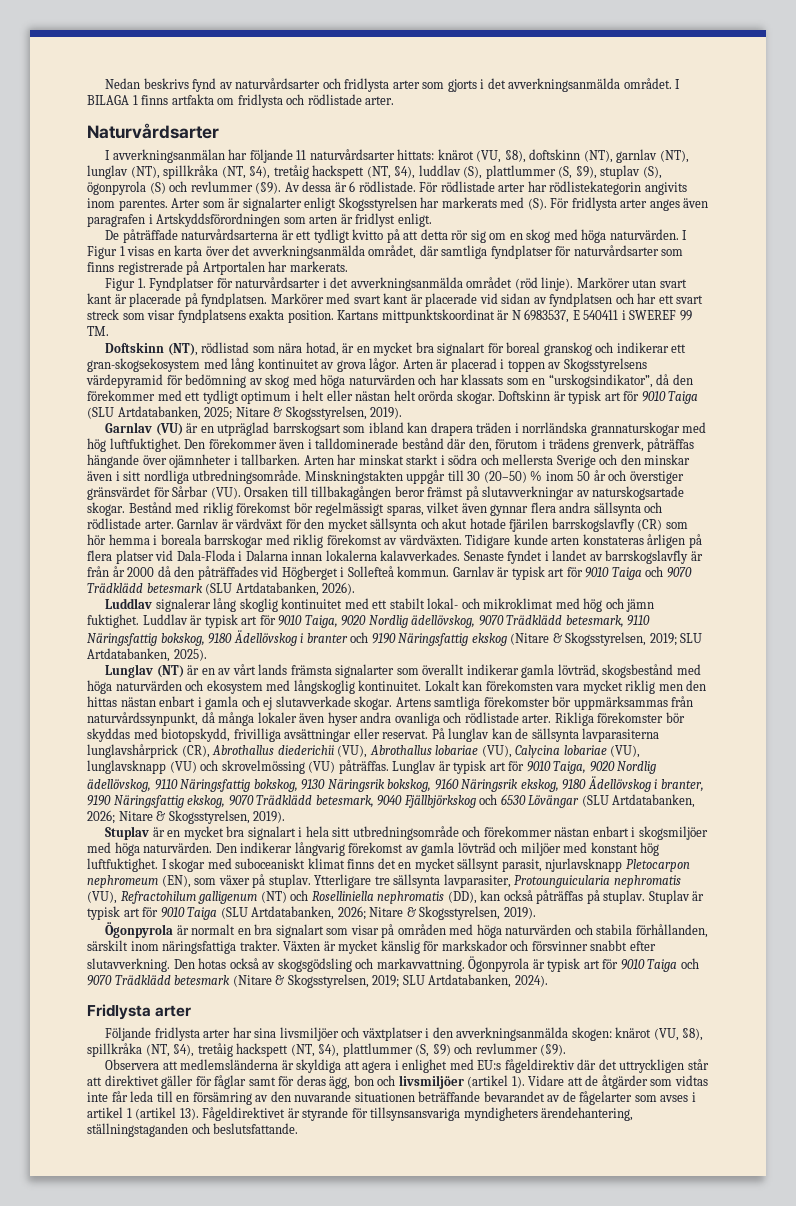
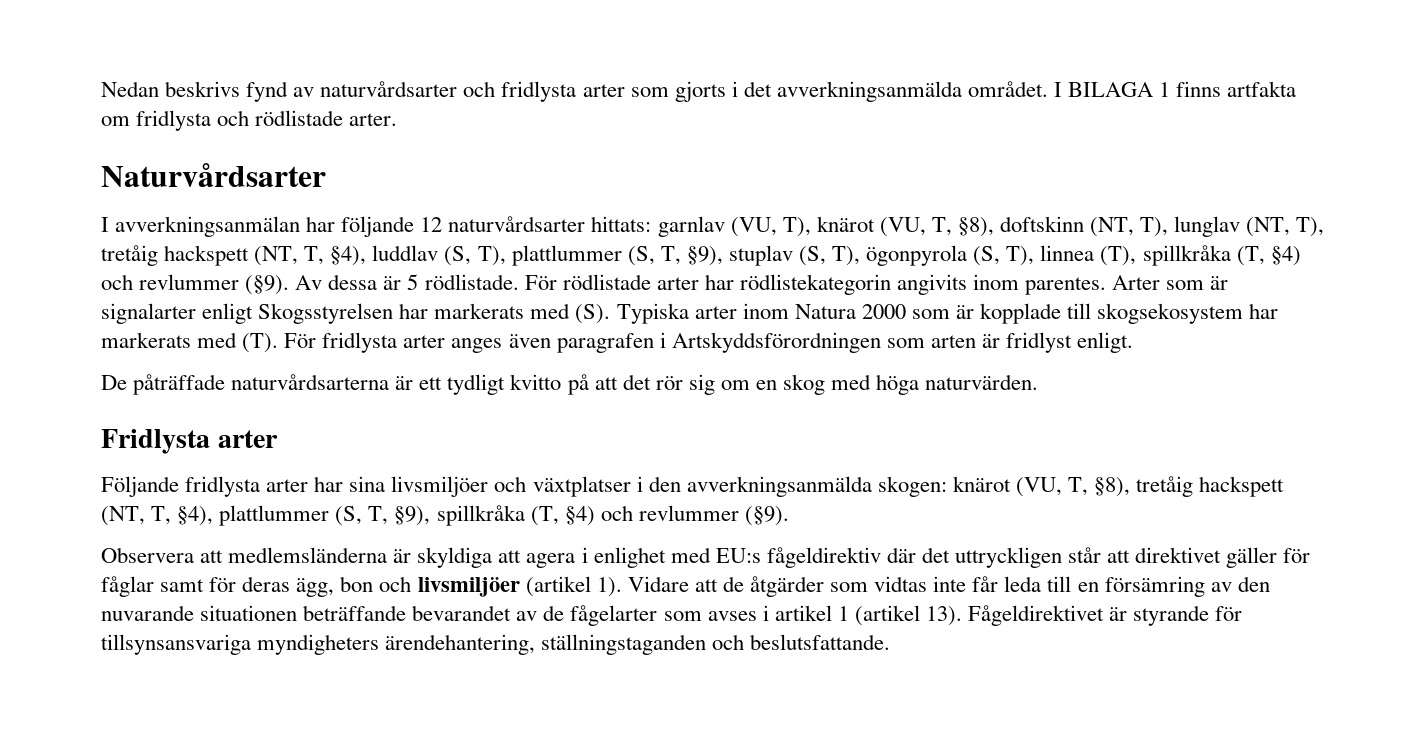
- I avverkningsanmälan har följande 11 naturvårdsarter hittats: knärot (VU, §8), doftskinn (NT), garnlav (NT), lunglav (NT), spillkråka (NT, §4), tretåig hackspett (NT, §4), luddlav (S), plattlummer (S, §9), stuplav (S), ögonpyrola (S) och revlummer (§9).
+ I avverkningsanmälan har följande 12 naturvårdsarter hittats: garnlav (VU, T), knärot (VU, T, §8), doftskinn (NT, T), lunglav (NT, T), tretåig hackspett (NT, T, §4), luddlav (S, T), plattlummer (S, T, §9), stuplav (S, T), ögonpyrola (S, T), linnea (T), spillkråka (T, §4) och revlummer (§9).
- Av dessa är 6 rödlistade.
+ Av dessa är 5 rödlistade.
- Arter som är signalarter enligt Skogsstyrelsen har markerats med (S). För fridlysta arter anges även paragrafen i Artskyddsförordningen som arten är fridlyst enligt.
+ Arter som är signalarter enligt Skogsstyrelsen har markerats med (S). Typiska arter inom Natura 2000 som är kopplade till skogsekosystem har markerats med (T). För fridlysta arter anges även paragrafen i Artskyddsförordningen som arten är fridlyst enligt.
- De påträffade naturvårdsarterna är ett tydligt kvitto på att detta rör sig om en skog med höga naturvärden. I Figur 1 visas en karta över det avverkningsanmälda området, där samtliga fyndplatser för naturvårdsarter som finns registrerade på Artportalen har markerats.
- Figur 1. Fyndplatser för naturvårdsarter i det avverkningsanmälda området (röd linje). Markörer utan svart kant är placerade på fyndplatsen. Markörer med svart kant är placerade vid sidan av fyndplatsen och har ett svart streck som visar fyndplatsens exakta position. Kartans mittpunktskoordinat är N 6983537, E 540411 i SWEREF 99 TM.
- Doftskinn (NT), rödlistad som nära hotad, är en mycket bra signalart för boreal granskog och indikerar ett gran-skogsekosystem med lång kontinuitet av grova lågor. Arten är placerad i toppen av Skogsstyrelsens värdepyramid för bedömning av skog med höga naturvärden och har klassats som en “urskogsindikator”, då den förekommer med ett tydligt optimum i helt eller nästan helt orörda skogar. Doftskinn är typisk art för 9010 Taiga (SLU Artdatabanken, 2025; Nitare & Skogsstyrelsen, 2019).
- Garnlav (VU) är en utpräglad barrskogsart som ibland kan drapera träden i norrländska grannaturskogar med hög luftfuktighet. Den förekommer även i talldominerade bestånd där den, förutom i trädens grenverk, påträffas hängande över ojämnheter i tallbarken. Arten har minskat starkt i södra och mellersta Sverige och den minskar även i sitt nordliga utbredningsområde. Minskningstakten uppgår till 30 (20–50) % inom 50 år och överstiger gränsvärdet för Sårbar (VU). Orsaken till tillbakagången beror främst på slutavverkningar av naturskogsartade skogar. Bestånd med riklig förekomst bör regelmässigt sparas, vilket även gynnar flera andra sällsynta och rödlistade arter. Garnlav är värdväxt för den mycket sällsynta och akut hotade fjärilen barrskogslavfly (CR) som hör hemma i boreala barrskogar med riklig förekomst av värdväxten. Tidigare kunde arten konstateras årligen på flera platser vid Dala-Floda i Dalarna innan lokalerna kalavverkades. Senaste fyndet i landet av barrskogslavfly är från år 2000 då den påträffades vid Högberget i Sollefteå kommun. Garnlav är typisk art för 9010 Taiga och 9070 Trädklädd betesmark (SLU Artdatabanken, 2026).
- Luddlav signalerar lång skoglig kontinuitet med ett stabilt lokal- och mikroklimat med hög och jämn fuktighet. Luddlav är typisk art för 9010 Taiga, 9020 Nordlig ädellövskog, 9070 Trädklädd betesmark, 9110 Näringsfattig bokskog, 9180 Ädellövskog i branter och 9190 Näringsfattig ekskog (Nitare & Skogsstyrelsen, 2019; SLU Artdatabanken, 2025).
- Lunglav (NT) är en av vårt lands främsta signalarter som överallt indikerar gamla lövträd, skogsbestånd med höga naturvärden och ekosystem med långskoglig kontinuitet. Lokalt kan förekomsten vara mycket riklig men den hittas nästan enbart i gamla och ej slutavverkade skogar. Artens samtliga förekomster bör uppmärksammas från naturvårdssynpunkt, då många lokaler även hyser andra ovanliga och rödlistade arter. Rikliga förekomster bör skyddas med biotopskydd, frivilliga avsättningar eller reservat. På lunglav kan de sällsynta lavparasiterna lunglavshårprick (CR), Abrothallus diederichii (VU), Abrothallus lobariae (VU), Calycina lobariae (VU), lunglavsknapp (VU) och skrovelmössing (VU) påträffas. Lunglav är typisk art för 9010 Taiga, 9020 Nordlig ädellövskog, 9110 Näringsfattig bokskog, 9130 Näringsrik bokskog, 9160 Näringsrik ekskog, 9180 Ädellövskog i branter, 9190 Näringsfattig ekskog, 9070 Trädklädd betesmark, 9040 Fjällbjörkskog och 6530 Lövängar (SLU Artdatabanken, 2026; Nitare & Skogsstyrelsen, 2019).
- Stuplav är en mycket bra signalart i hela sitt utbredningsområde och förekommer nästan enbart i skogsmiljöer med höga naturvärden. Den indikerar långvarig förekomst av gamla lövträd och miljöer med konstant hög luftfuktighet. I skogar med suboceaniskt klimat finns det en mycket sällsynt parasit, njurlavsknapp Pletocarpon nephromeum (EN), som växer på stuplav. Ytterligare tre sällsynta lavparasiter, Protounguicularia nephromatis (VU), Refractohilum galligenum (NT) och Roselliniella nephromatis (DD), kan också påträffas på stuplav. Stuplav är typisk art för 9010 Taiga (SLU Artdatabanken, 2026; Nitare & Skogsstyrelsen, 2019).
- Ögonpyrola är normalt en bra signalart som visar på områden med höga naturvärden och stabila förhållanden, särskilt inom näringsfattiga trakter. Växten är mycket känslig för markskador och försvinner snabbt efter slutavverkning. Den hotas också av skogsgödsling och markavvattning. Ögonpyrola är typisk art för 9010 Taiga och 9070 Trädklädd betesmark (Nitare & Skogsstyrelsen, 2019; SLU Artdatabanken, 2024).
+ De påträffade naturvårdsarterna är ett tydligt kvitto på att det rör sig om en skog med höga naturvärden.
- Följande fridlysta arter har sina livsmiljöer och växtplatser i den avverkningsanmälda skogen: knärot (VU, §8), spillkråka (NT, §4), tretåig hackspett (NT, §4), plattlummer (S, §9) och revlummer (§9).
+ Följande fridlysta arter har sina livsmiljöer och växtplatser i den avverkningsanmälda skogen: knärot (VU, T, §8), tretåig hackspett (NT, T, §4), plattlummer (S, T, §9), spillkråka (T, §4) och revlummer (§9).

